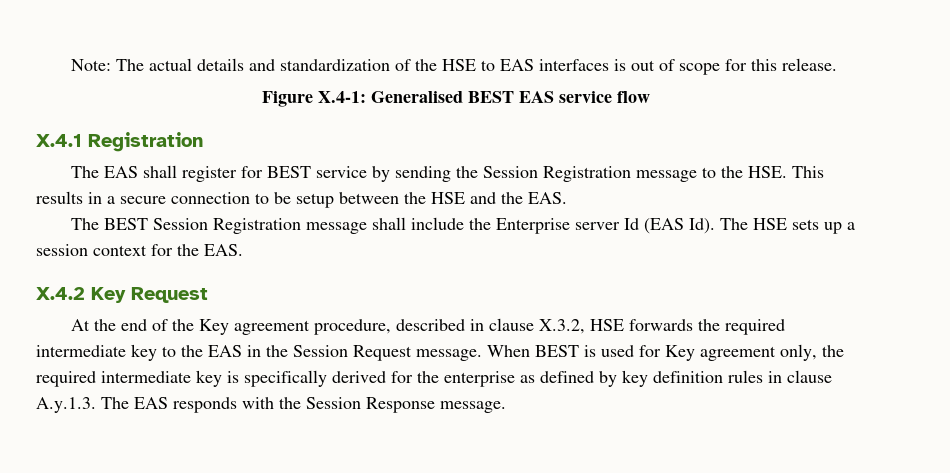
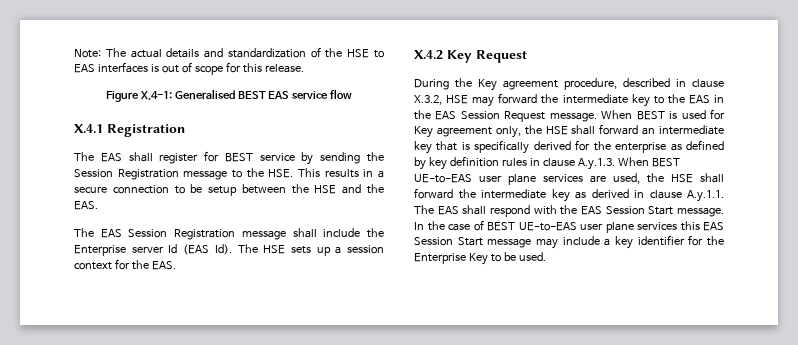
- The BEST Session Registration message shall include the Enterprise server Id (EAS Id). The HSE sets up a session context for the EAS.
+ The EAS Session Registration message shall include the Enterprise server Id (EAS Id). The HSE sets up a session context for the EAS.
- At the end of the Key agreement procedure, described in clause X.3.2, HSE forwards the required intermediate key to the EAS in the Session Request message.
+ During the Key agreement procedure, described in clause X.3.2, HSE may forward the intermediate key to the EAS in the EAS Session Request message.
- When BEST is used for Key agreement only, the required intermediate key is specifically derived for the enterprise as defined by key definition rules in clause A.y.1.3. The EAS responds with the Session Response message.
+ When BEST is used for Key agreement only, the HSE shall forward an intermediate key that is specifically derived for the enterprise as defined by key definition rules in clause A.y.1.3. When BEST UE-to-EAS user plane services are used, the HSE shall forward the intermediate key as derived in clause A.y.1.1. The EAS shall respond with the EAS Session Start message. In the case of BEST UE-to-EAS user plane services this EAS Session Start message may include a key identifier for the Enterprise Key to be used.

